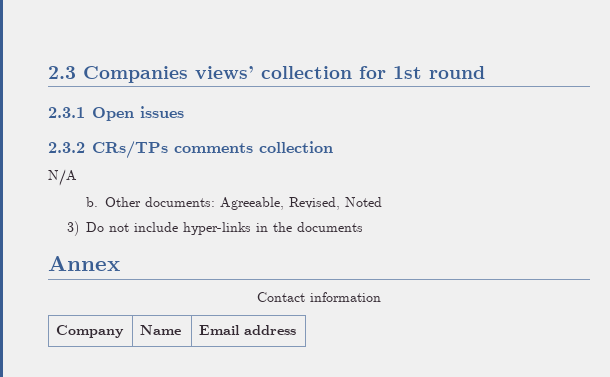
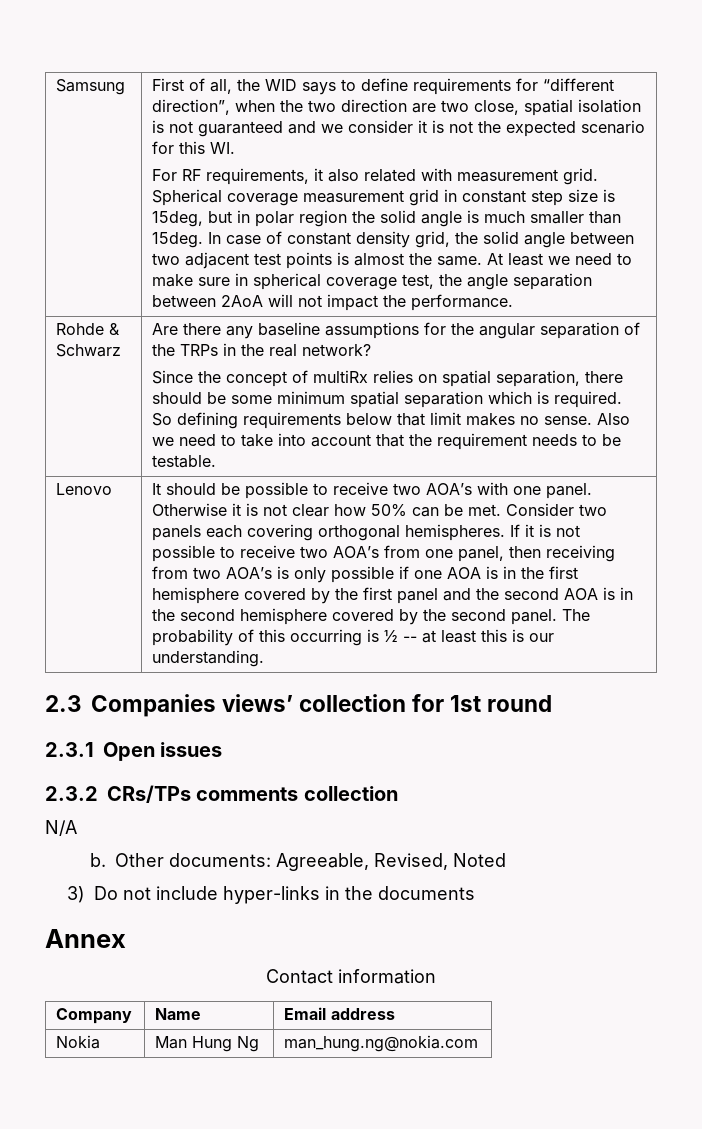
+ Samsung | First of all, the WID says to define requirements for “different direction”, when the two direction are two close, spatial isolation is not guaranteed and we consider it is not the expected scenario for this WI.
+ For RF requirements, it also related with measurement grid. Spherical coverage measurement grid in constant step size is 15deg, but in polar region the solid angle is much smaller than 15deg. In case of constant density grid, the solid angle between two adjacent test points is almost the same. At least we need to make sure in spherical coverage test, the angle separation between 2AoA will not impact the performance.
+ Rohde & Schwarz | Are there any baseline assumptions for the angular separation of the TRPs in the real network?
+ Since the concept of multiRx relies on spatial separation, there should be some minimum spatial separation which is required. So defining requirements below that limit makes no sense. Also we need to take into account that the requirement needs to be testable.
+ Lenovo | It should be possible to receive two AOA’s with one panel. Otherwise it is not clear how 50% can be met. Consider two panels each covering orthogonal hemispheres. If it is not possible to receive two AOA’s from one panel, then receiving from two AOA’s is only possible if one AOA is in the first hemisphere covered by the first panel and the second AOA is in the second hemisphere covered by the second panel. The probability of this occurring is ½ -- at least this is our understanding.
+ Nokia | Man Hung Ng | man_hung.ng@nokia.com

